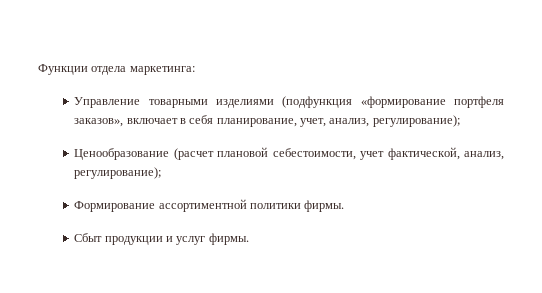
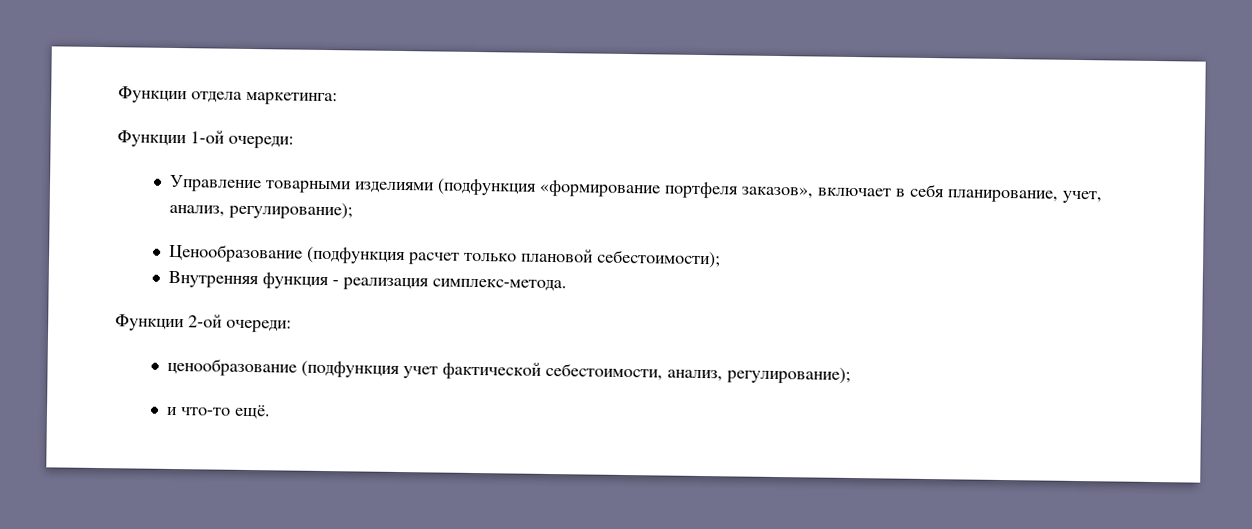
+ Функции 1-ой очереди:
- Ценообразование (расчет плановой себестоимости, учет фактической, анализ, регулирование);
- Формирование ассортиментной политики фирмы.
- Сбыт продукции и услуг фирмы.
+ Ценообразование (подфункция расчет только плановой себестоимости);
+ Внутренняя функция - реализация симплекс-метода.
+ Функции 2-ой очереди:
+ ценообразование (подфункция учет фактической себестоимости, анализ, регулирование);
+ и что-то ещё.

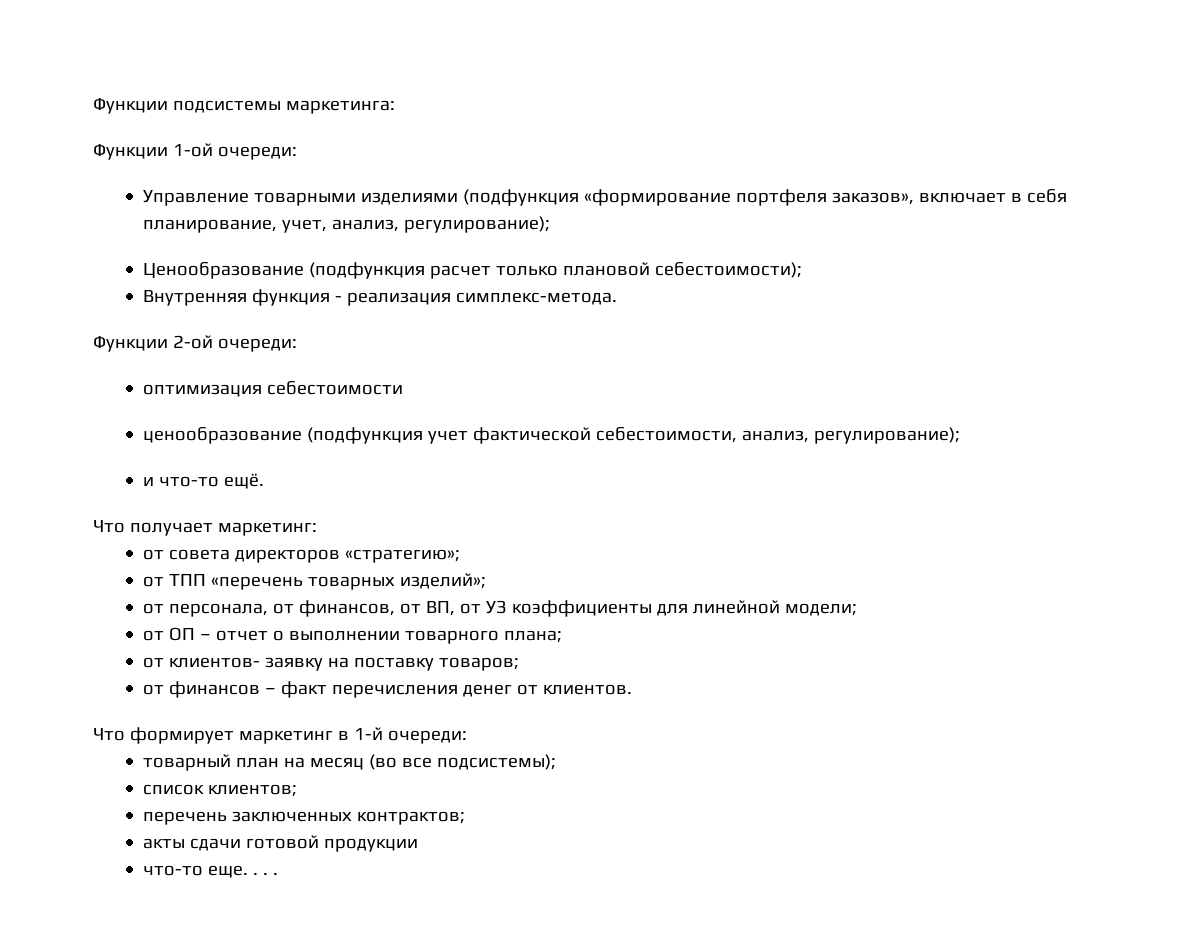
- Функции отдела маркетинга:
+ Функции подсистемы маркетинга:
+ оптимизация себестоимости
+ Что получает маркетинг:
+ от совета директоров «стратегию»;
+ от ТПП «перечень товарных изделий»;
+ от персонала, от финансов, от ВП, от УЗ коэффициенты для линейной модели;
+ от ОП – отчет о выполнении товарного плана;
+ от клиентов- заявку на поставку товаров;
+ от финансов – факт перечисления денег от клиентов.
+ Что формирует маркетинг в 1-й очереди:
+ товарный план на месяц (во все подсистемы);
+ список клиентов;
+ перечень заключенных контрактов;
+ акты сдачи готовой продукции
+ что-то еще. . . .

